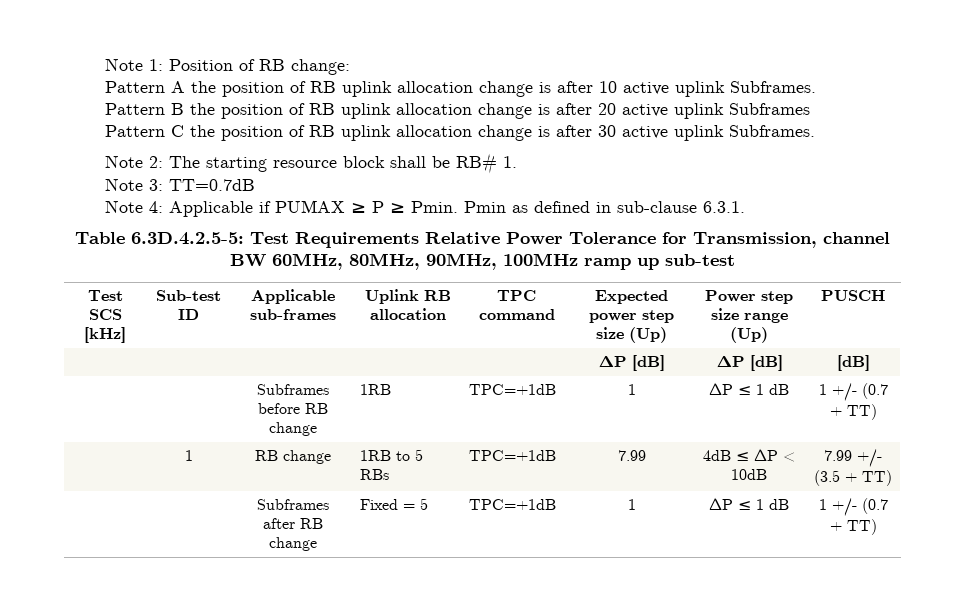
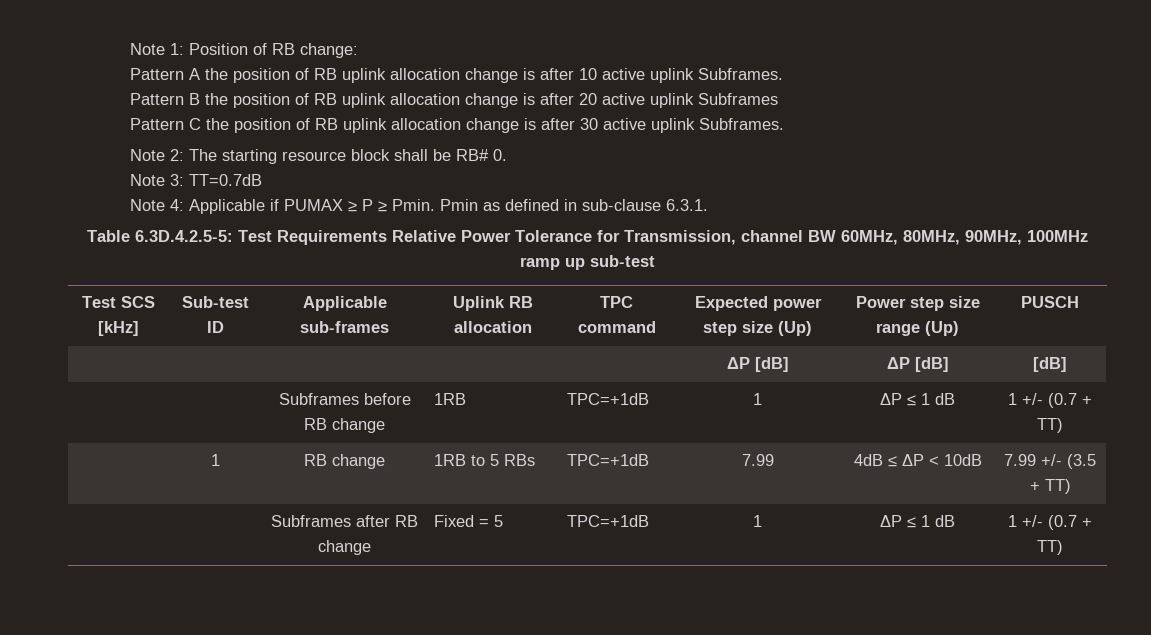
- Note 2: The starting resource block shall be RB# 1.
+ Note 2: The starting resource block shall be RB# 0.

